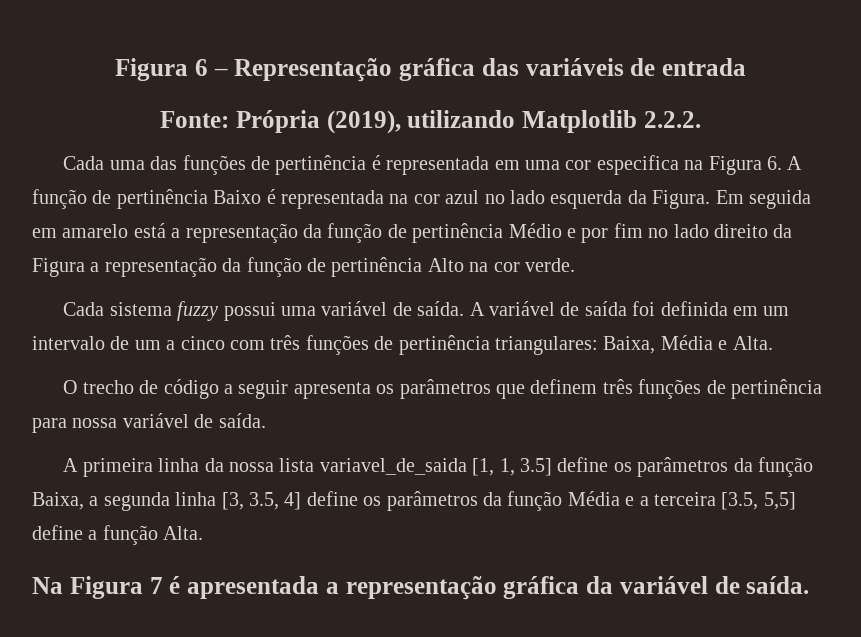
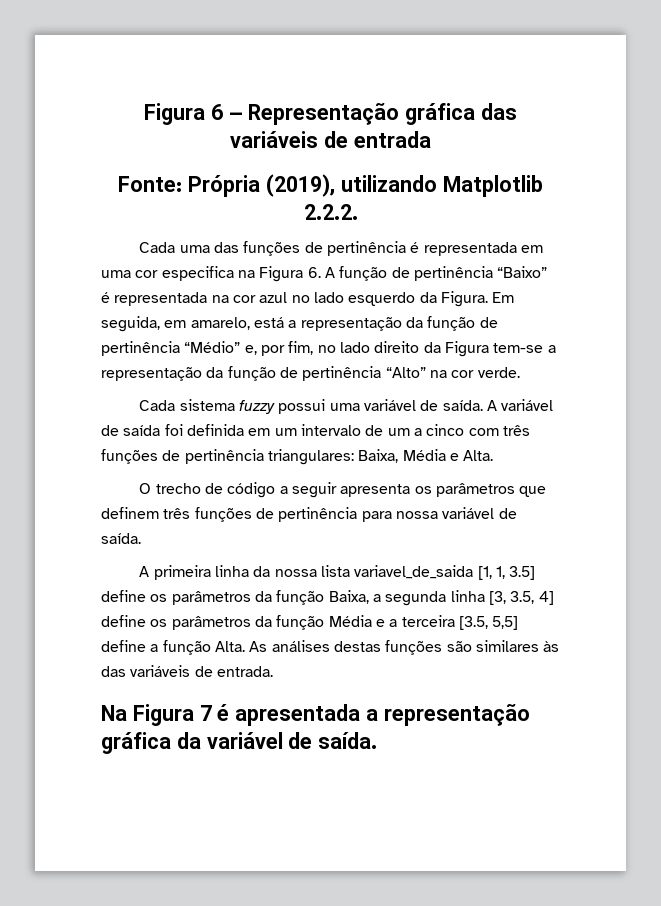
- Cada uma das funções de pertinência é representada em uma cor especifica na Figura 6. A função de pertinência Baixo é representada na cor azul no lado esquerda da Figura.
+ Cada uma das funções de pertinência é representada em uma cor especifica na Figura 6. A função de pertinência “Baixo” é representada na cor azul no lado esquerdo da Figura.
- Em seguida em amarelo está a representação da função de pertinência Médio e por fim no lado direito da Figura a representação da função de pertinência Alto na cor verde.
+ Em seguida, em amarelo, está a representação da função de pertinência “Médio” e, por fim, no lado direito da Figura tem-se a representação da função de pertinência “Alto” na cor verde.
+ As análises destas funções são similares às das variáveis de entrada.

